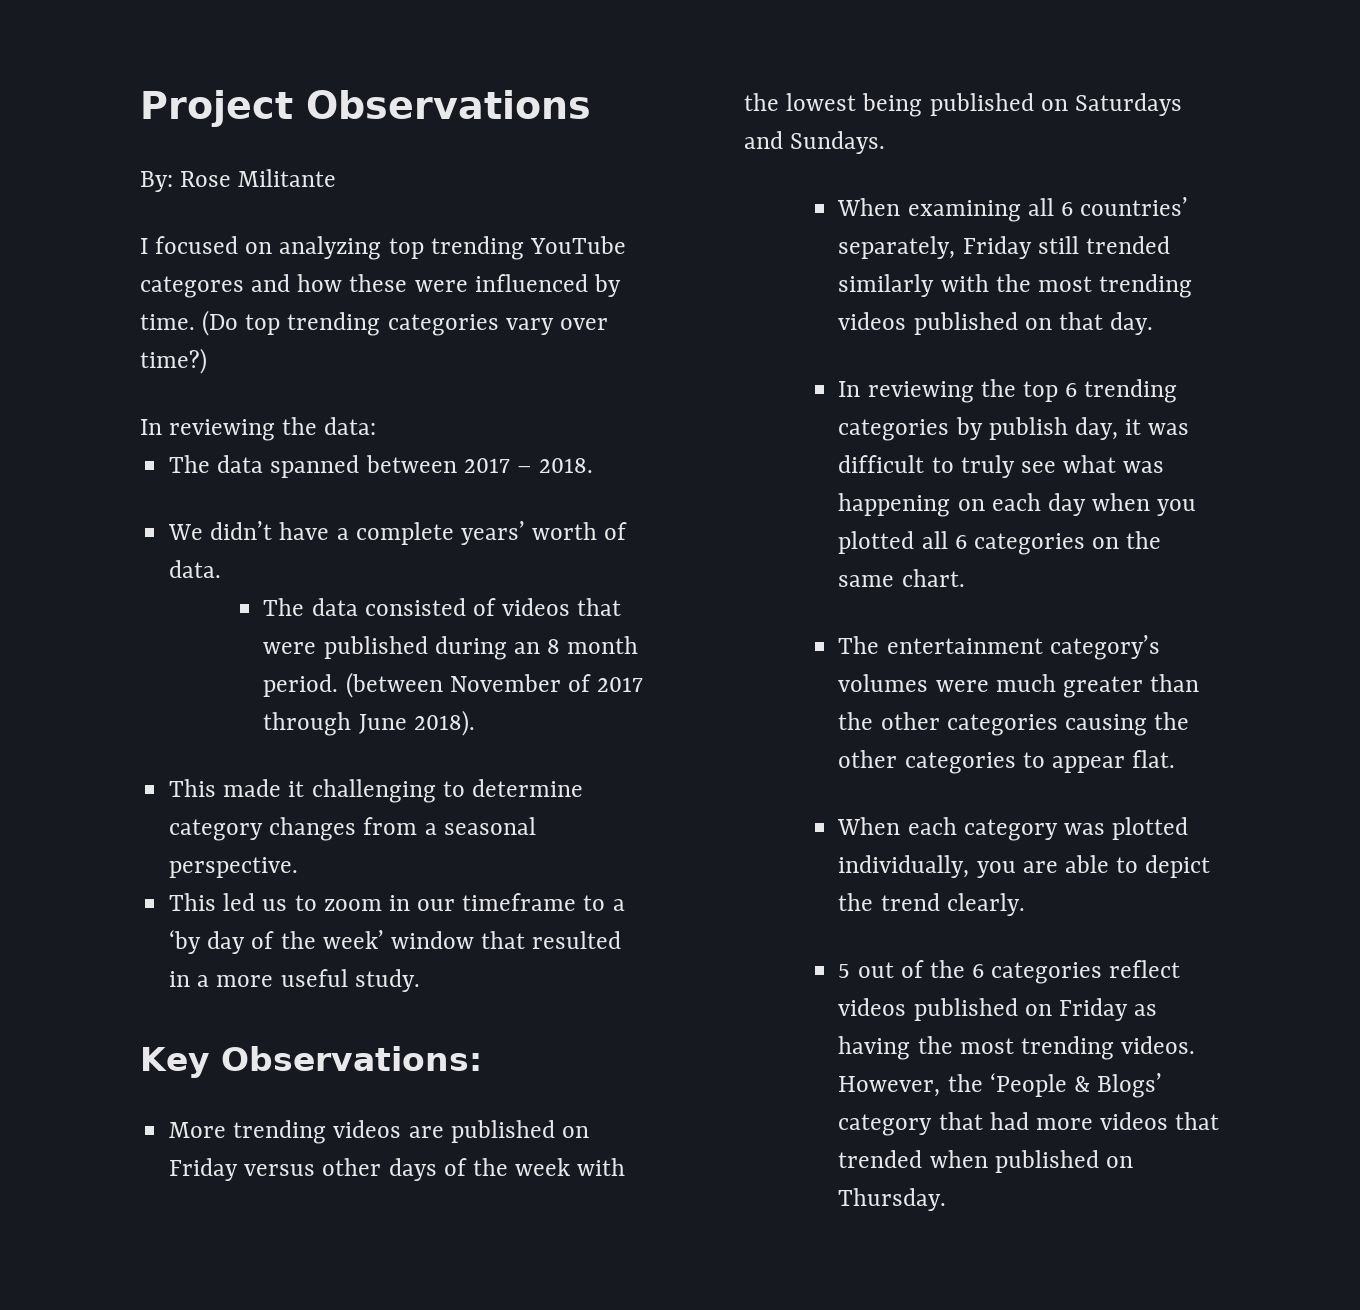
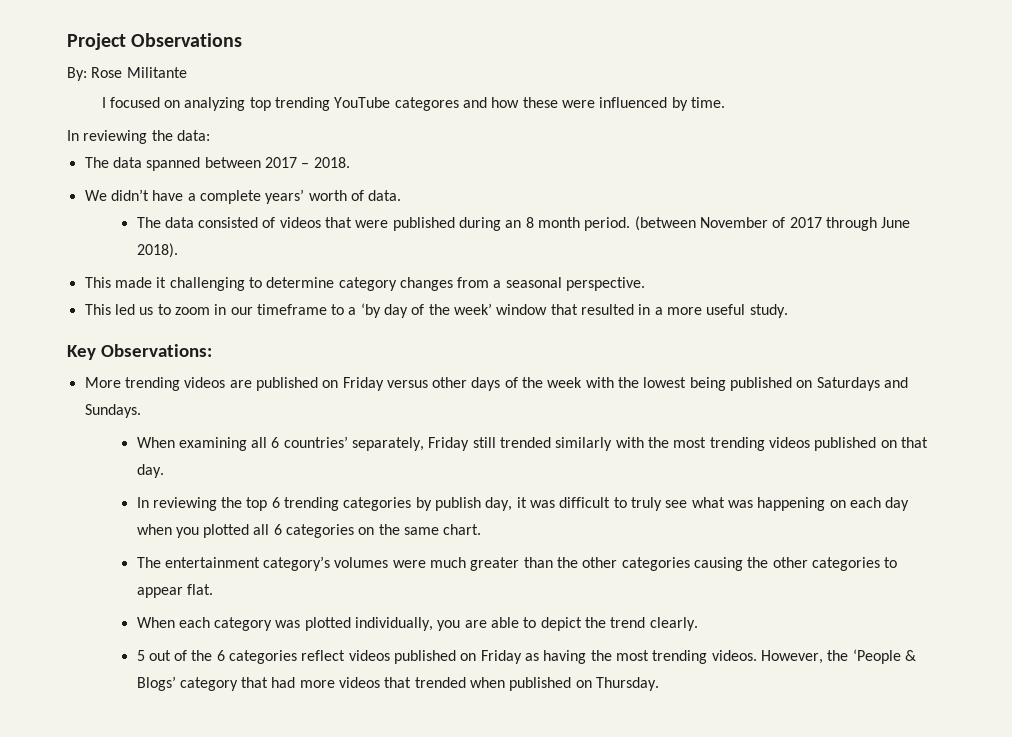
- (Do top trending categories vary over time?)

